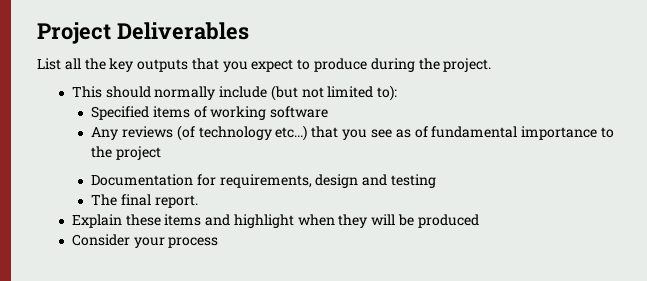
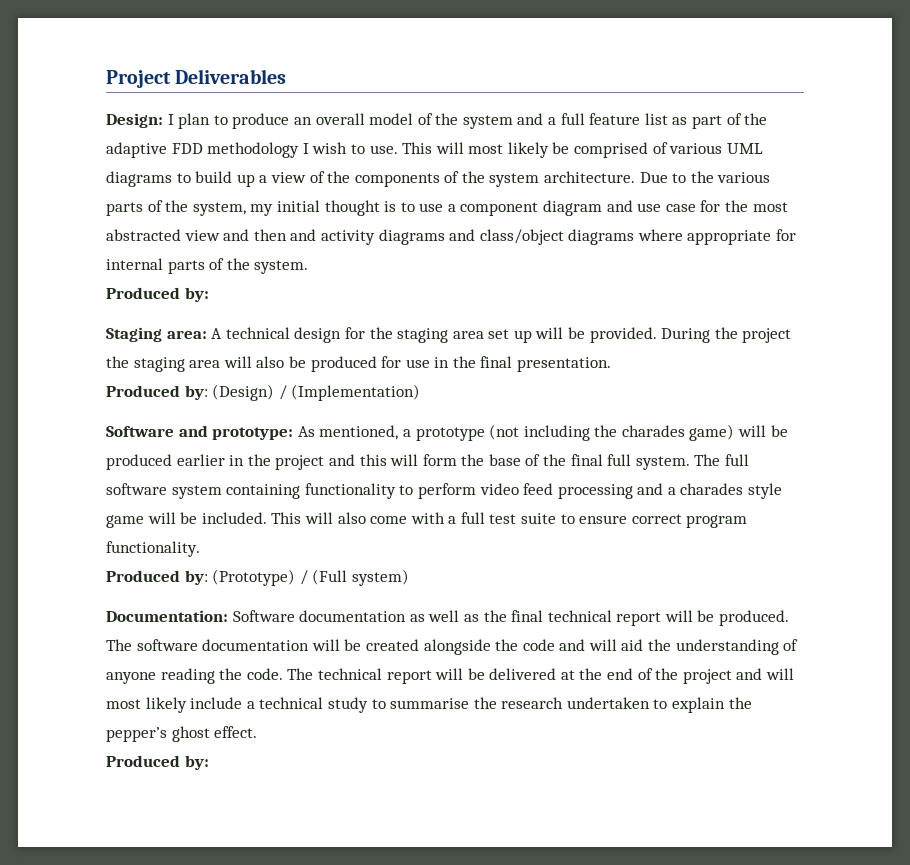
- List all the key outputs that you expect to produce during the project.
- This should normally include (but not limited to):
- Specified items of working software
- Any reviews (of technology etc...) that you see as of fundamental importance to the project
- Documentation for requirements, design and testing
- The final report.
- Explain these items and highlight when they will be produced
- Consider your process
+ Design: I plan to produce an overall model of the system and a full feature list as part of the adaptive FDD methodology I wish to use. This will most likely be comprised of various UML diagrams to build up a view of the components of the system architecture. Due to the various parts of the system, my initial thought is to use a component diagram and use case for the most abstracted view and then and activity diagrams and class/object diagrams where appropriate for internal parts of the system.
+ Produced by:
+ Staging area: A technical design for the staging area set up will be provided. During the project the staging area will also be produced for use in the final presentation.
+ Produced by: (Design) / (Implementation)
+ Software and prototype: As mentioned, a prototype (not including the charades game) will be produced earlier in the project and this will form the base of the final full system. The full software system containing functionality to perform video feed processing and a charades style game will be included. This will also come with a full test suite to ensure correct program functionality.
+ Produced by: (Prototype) / (Full system)
+ Documentation: Software documentation as well as the final technical report will be produced. The software documentation will be created alongside the code and will aid the understanding of anyone reading the code. The technical report will be delivered at the end of the project and will most likely include a technical study to summarise the research undertaken to explain the pepper’s ghost effect.
+ Produced by:

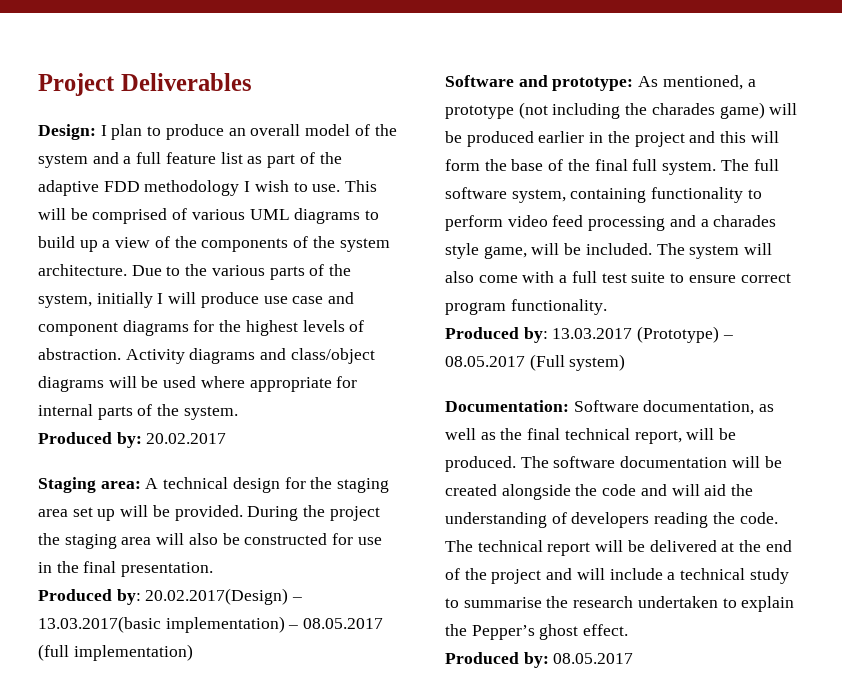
- This will most likely be comprised of various UML diagrams to build up a view of the components of the system architecture.
+ This will be comprised of various UML diagrams to build up a view of the components of the system architecture.
- Due to the various parts of the system, my initial thought is to use a component diagram and use case for the most abstracted view and then and activity diagrams and class/object diagrams where appropriate for internal parts of the system.
- Produced by:
+ Due to the various parts of the system, initially I will produce use case and component diagrams for the highest levels of abstraction. Activity diagrams and class/object diagrams will be used where appropriate for internal parts of the system.
+ Produced by: 20.02.2017
- During the project the staging area will also be produced for use in the final presentation.
+ During the project the staging area will also be constructed for use in the final presentation.
- Produced by: (Design) / (Implementation)
+ Produced by: 20.02.2017(Design) – 13.03.2017(basic implementation) – 08.05.2017 (full implementation)
- The full software system containing functionality to perform video feed processing and a charades style game will be included.
+ The full software system, containing functionality to perform video feed processing and a charades style game, will be included.
- This will also come with a full test suite to ensure correct program functionality.
+ The system will also come with a full test suite to ensure correct program functionality.
- Produced by: (Prototype) / (Full system)
+ Produced by: 13.03.2017 (Prototype) – 08.05.2017 (Full system)
- Documentation: Software documentation as well as the final technical report will be produced.
+ Documentation: Software documentation, as well as the final technical report, will be produced.
- The software documentation will be created alongside the code and will aid the understanding of anyone reading the code.
+ The software documentation will be created alongside the code and will aid the understanding of developers reading the code.
- The technical report will be delivered at the end of the project and will most likely include a technical study to summarise the research undertaken to explain the pepper’s ghost effect.
- Produced by:
+ The technical report will be delivered at the end of the project and will include a technical study to summarise the research undertaken to explain the Pepper’s ghost effect.
+ Produced by: 08.05.2017

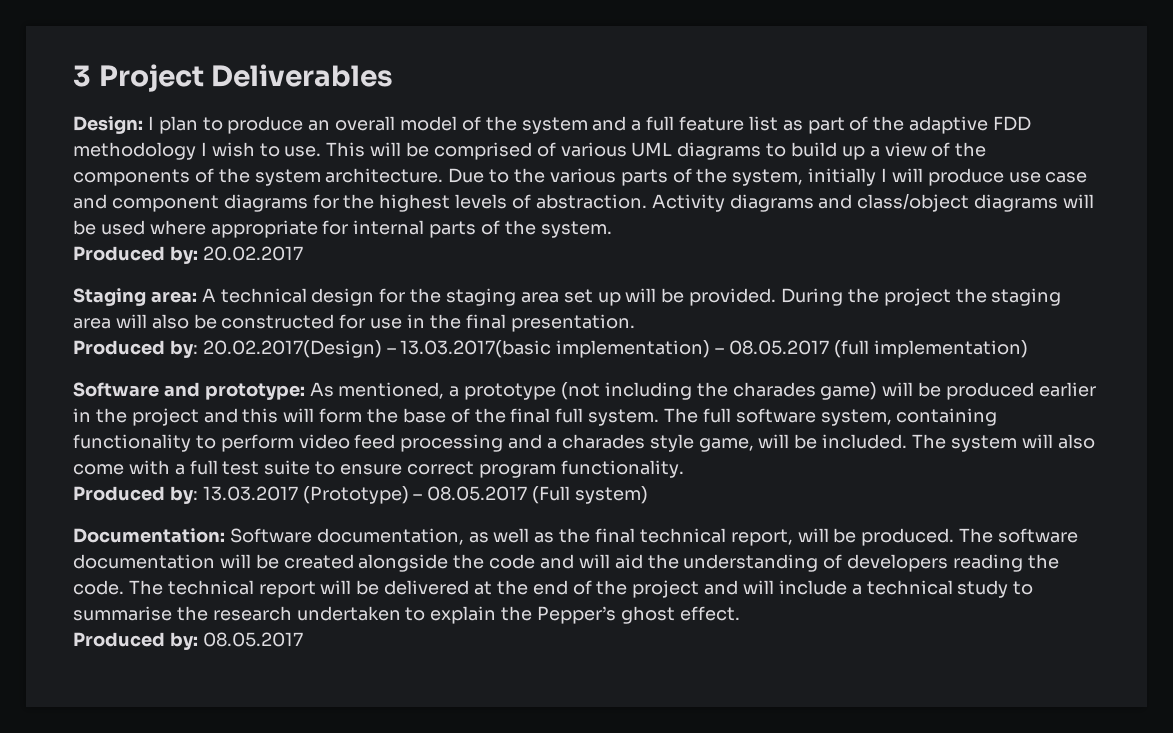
- Project Deliverables
+ 3 Project Deliverables

